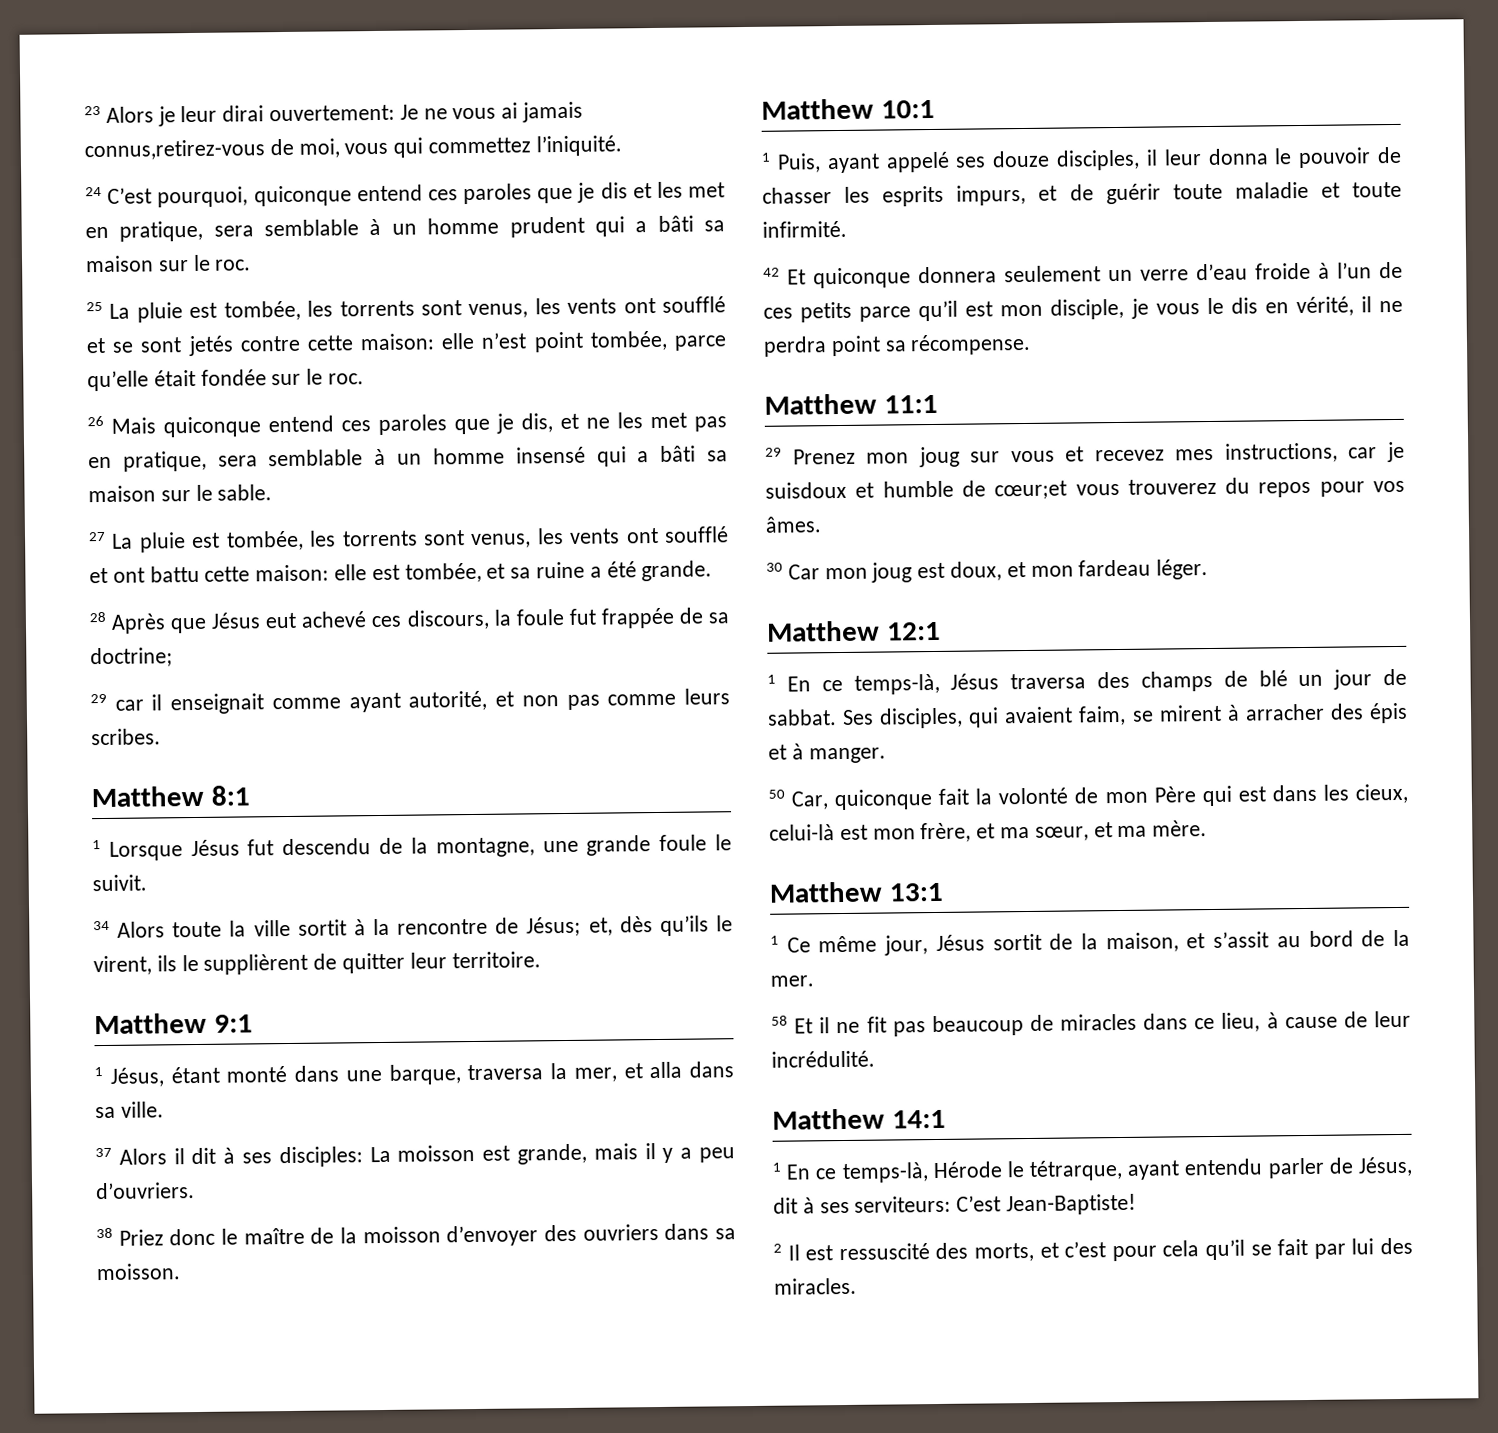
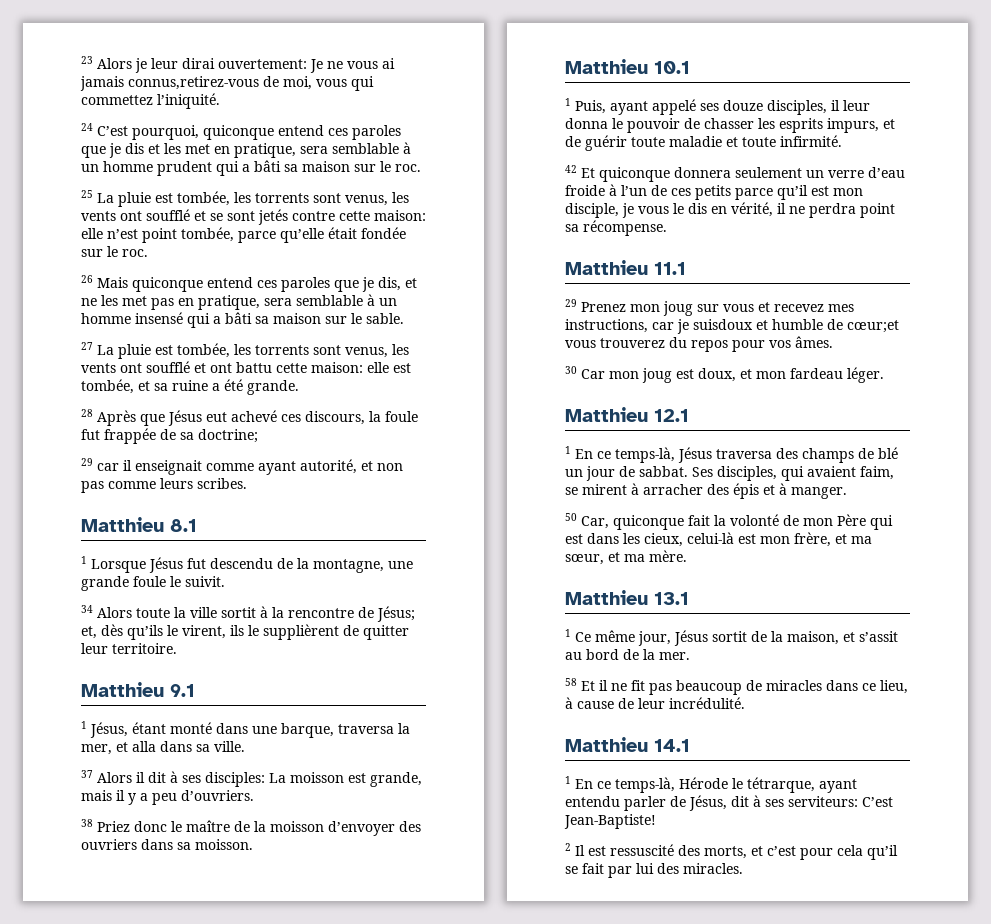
- Matthew 8:1
+ Matthieu 8.1
- Matthew 9:1
+ Matthieu 9.1
- Matthew 10:1
+ Matthieu 10.1
- Matthew 11:1
+ Matthieu 11.1
- Matthew 12:1
+ Matthieu 12.1
- Matthew 13:1
+ Matthieu 13.1
- Matthew 14:1
+ Matthieu 14.1

